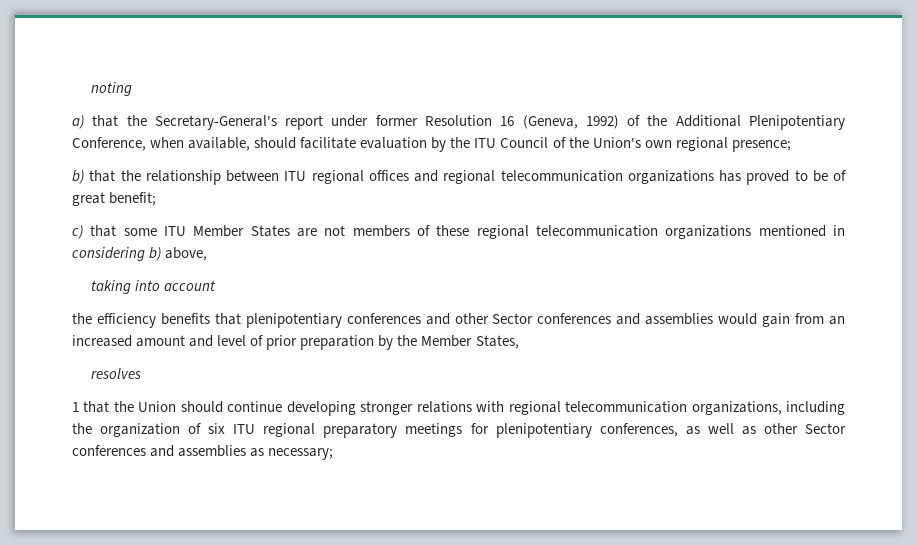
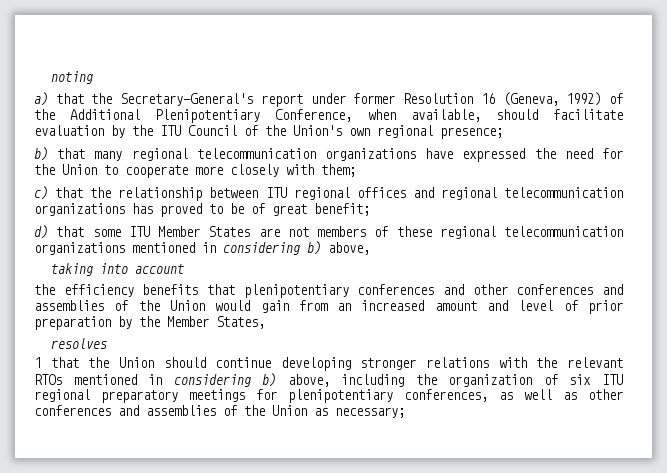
- b) that the relationship between ITU regional offices and regional telecommunication organizations has proved to be of great benefit;
+ b) that many regional telecommunication organizations have expressed the need for the Union to cooperate more closely with them;
+ c) that the relationship between ITU regional offices and regional telecommunication organizations has proved to be of great benefit;
- c) that some ITU Member States are not members of these regional telecommunication organizations mentioned in considering b) above,
+ d) that some ITU Member States are not members of these regional telecommunication organizations mentioned in considering b) above,
- the efficiency benefits that plenipotentiary conferences and other Sector conferences and assemblies would gain from an increased amount and level of prior preparation by the Member States,
+ the efficiency benefits that plenipotentiary conferences and other conferences and assemblies of the Union would gain from an increased amount and level of prior preparation by the Member States,
- 1 that the Union should continue developing stronger relations with regional telecommunication organizations, including the organization of six ITU regional preparatory meetings for plenipotentiary conferences, as well as other Sector conferences and assemblies as necessary;
+ 1 that the Union should continue developing stronger relations with the relevant RTOs mentioned in considering b) above, including the organization of six ITU regional preparatory meetings for plenipotentiary conferences, as well as other conferences and assemblies of the Union as necessary;

